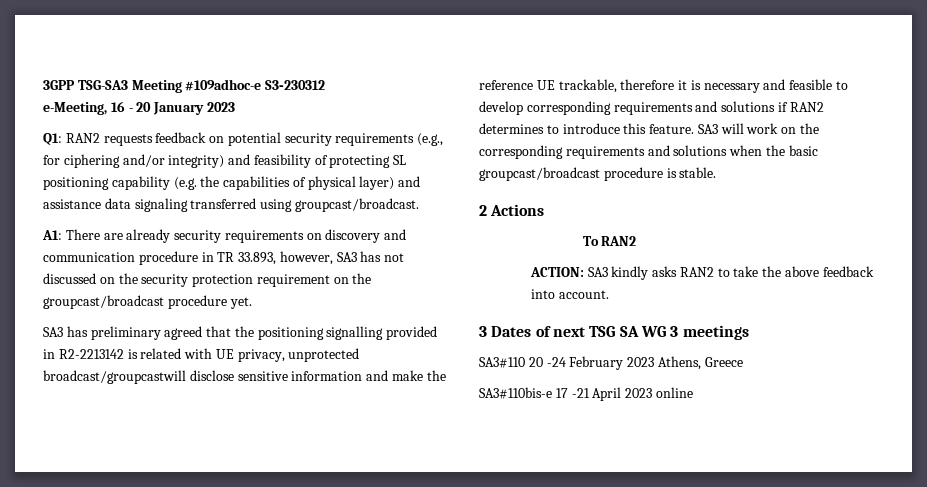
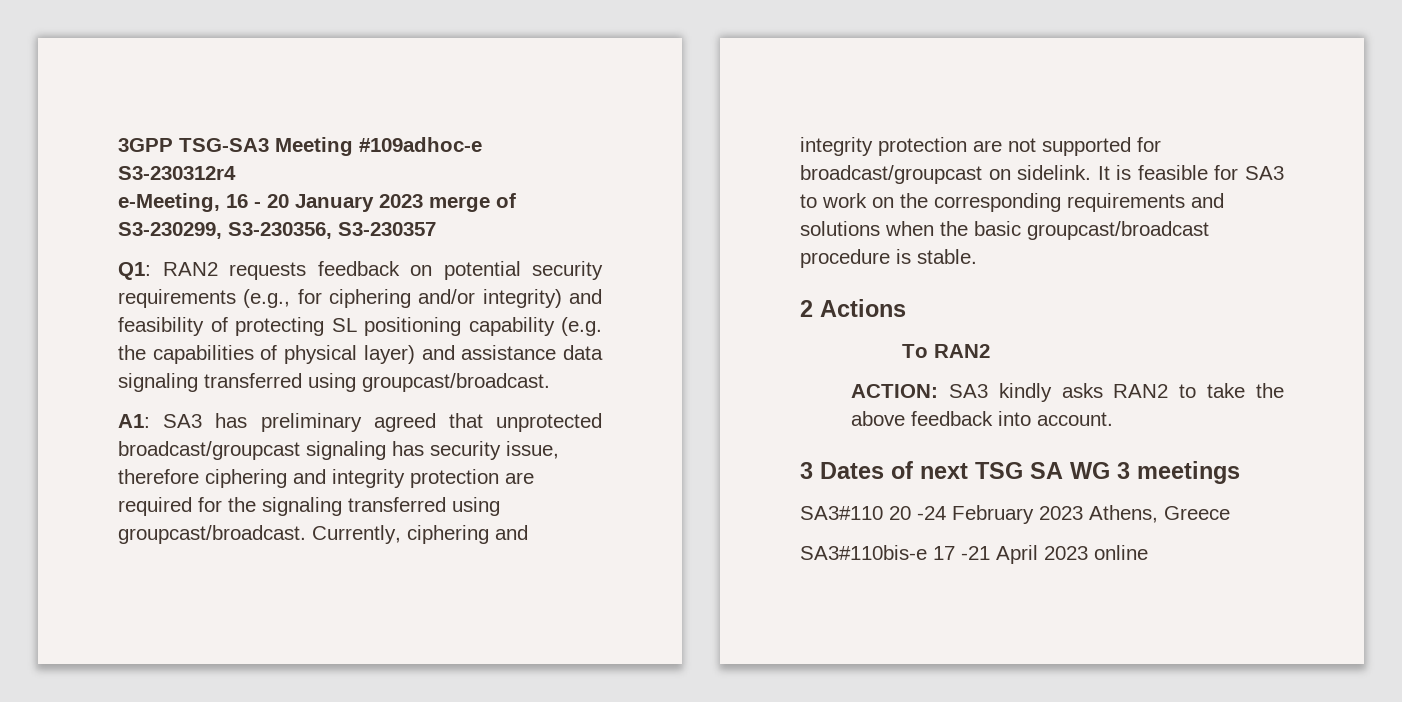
- 3GPP TSG-SA3 Meeting #109adhoc-e S3‑230312
+ 3GPP TSG-SA3 Meeting #109adhoc-e S3‑230312r4
- e-Meeting, 16 - 20 January 2023
+ e-Meeting, 16 - 20 January 2023 merge of S3-230299, S3-230356, S3-230357
- A1: There are already security requirements on discovery and communication procedure in TR 33.893, however, SA3 has not discussed on the security protection requirement on the groupcast/broadcast procedure yet.
- SA3 has preliminary agreed that the positioning signalling provided in R2-2213142 is related with UE privacy, unprotected broadcast/groupcastwill disclose sensitive information and make the reference UE trackable, therefore it is necessary and feasible to develop corresponding requirements and solutions if RAN2 determines to introduce this feature. SA3 will work on the corresponding requirements and solutions when the basic groupcast/broadcast procedure is stable.
+ A1: SA3 has preliminary agreed that unprotected broadcast/groupcast signaling has security issue, therefore ciphering and integrity protection are required for the signaling transferred using groupcast/broadcast. Currently, ciphering and integrity protection are not supported for broadcast/groupcast on sidelink. It is feasible for SA3 to work on the corresponding requirements and solutions when the basic groupcast/broadcast procedure is stable.

